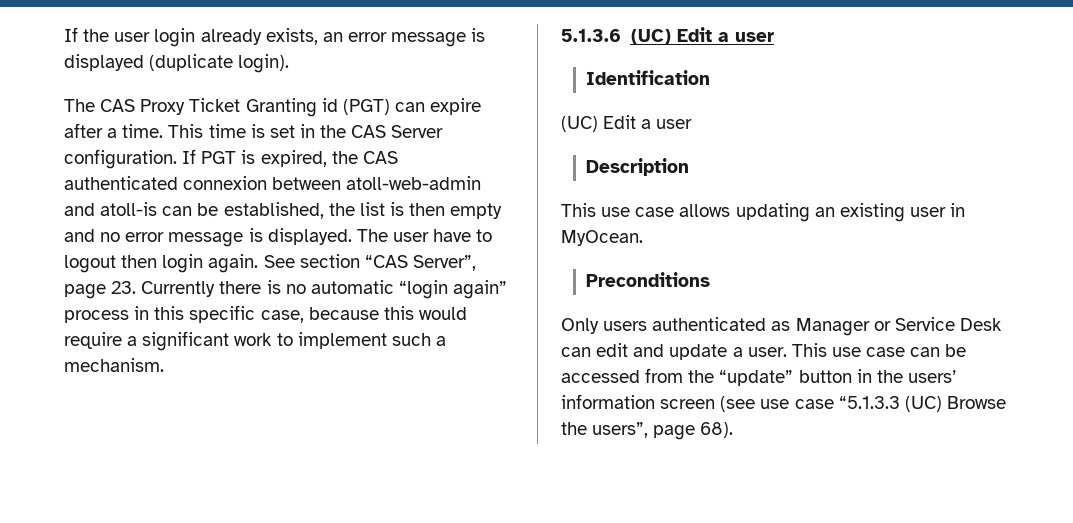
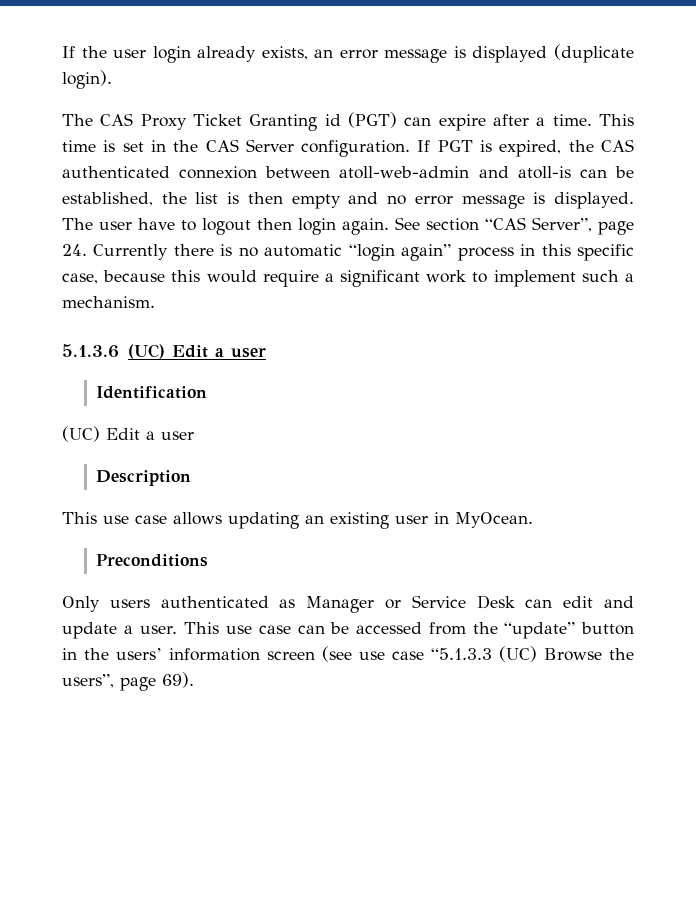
- See section “CAS Server”, page 23. Currently there is no automatic “login again” process in this specific case, because this would require a significant work to implement such a mechanism.
+ See section “CAS Server”, page 24. Currently there is no automatic “login again” process in this specific case, because this would require a significant work to implement such a mechanism.
- This use case can be accessed from the “update” button in the users’ information screen (see use case “5.1.3.3 (UC) Browse the users”, page 68).
+ This use case can be accessed from the “update” button in the users’ information screen (see use case “5.1.3.3 (UC) Browse the users”, page 69).

